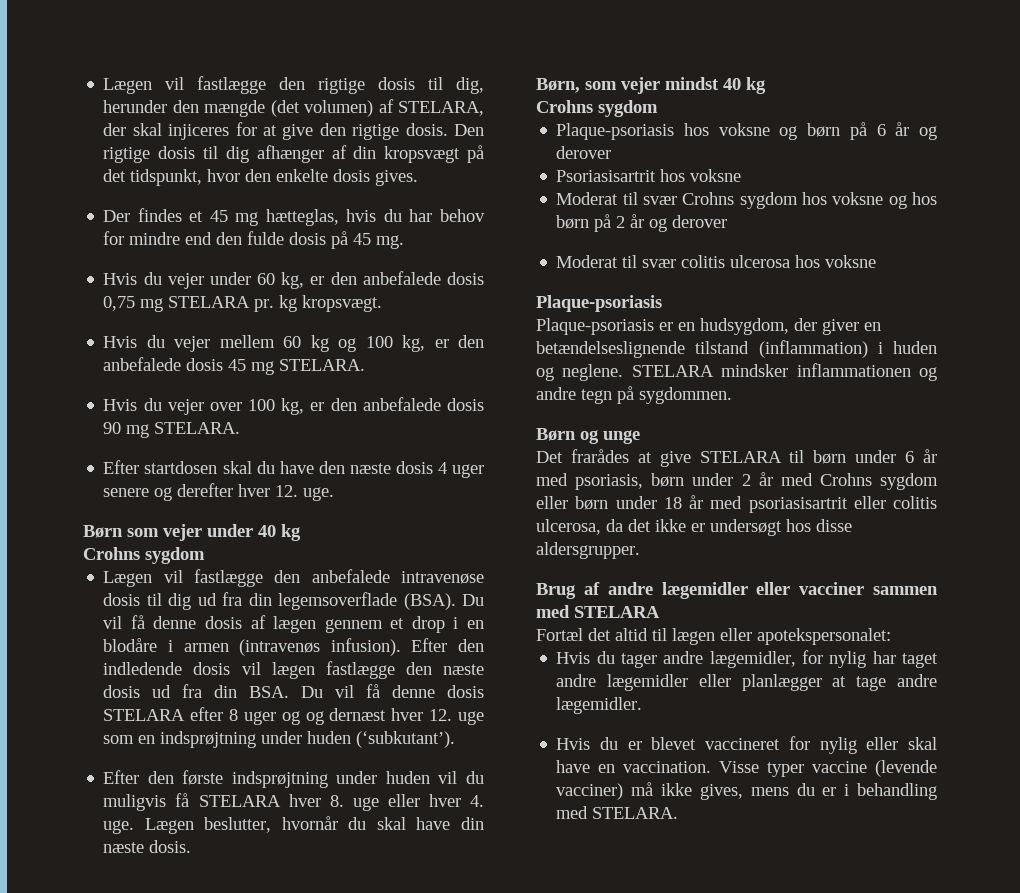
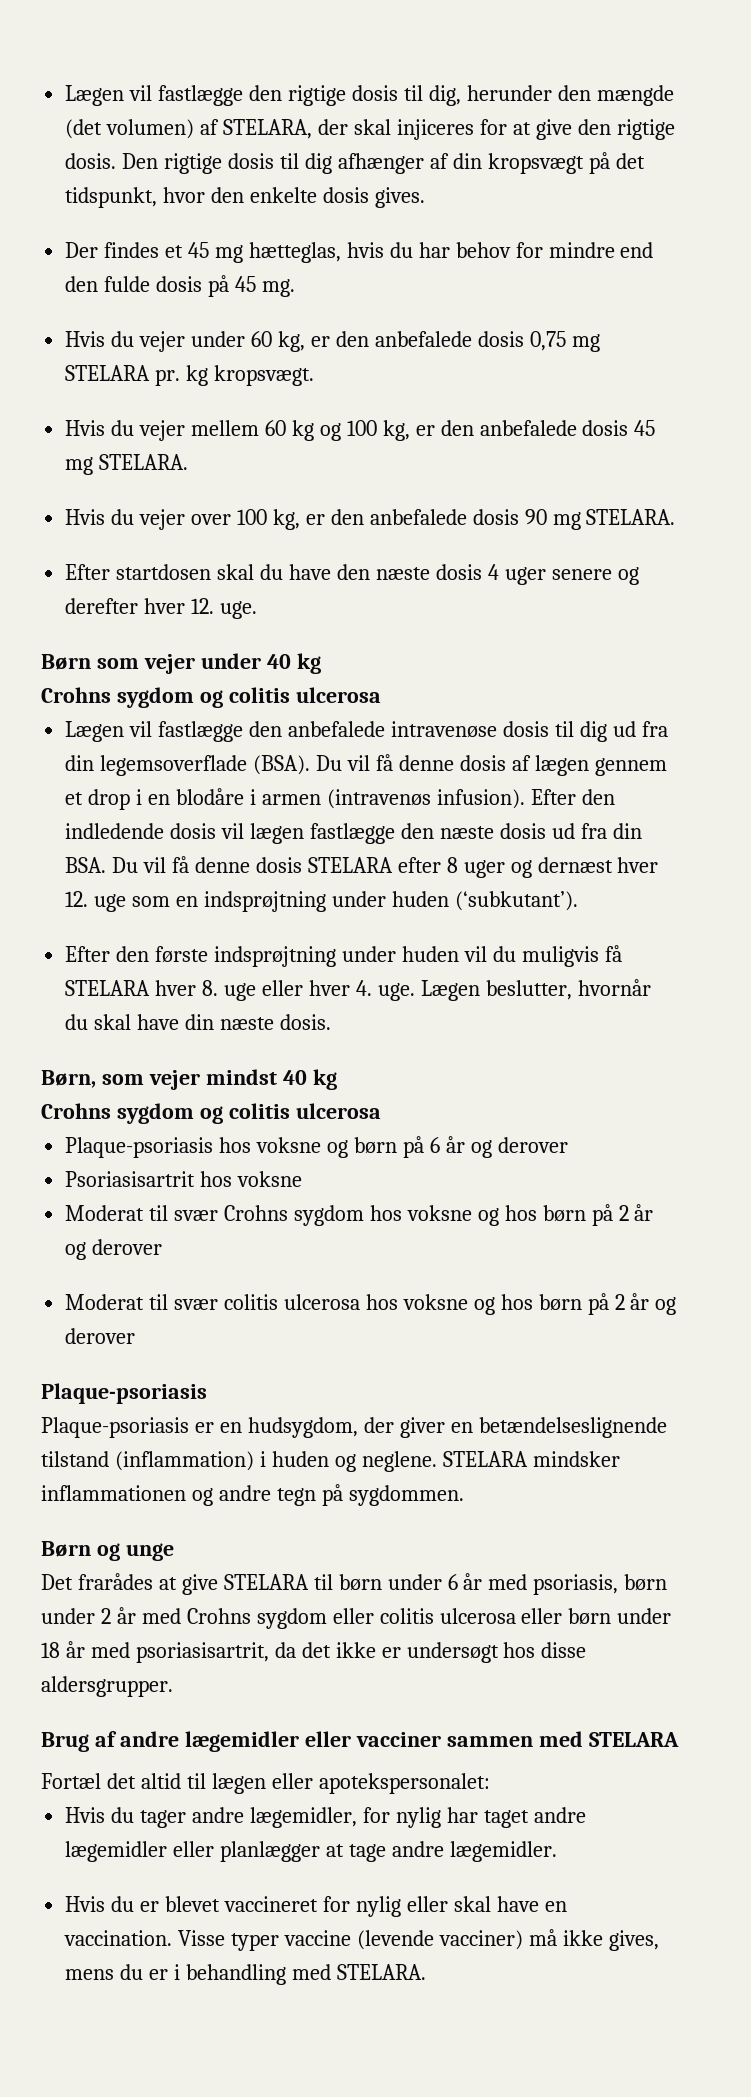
  Børn som vejer under 40 kg
- Crohns sygdom
+ Crohns sygdom og colitis ulcerosa
- Efter den indledende dosis vil lægen fastlægge den næste dosis ud fra din BSA. Du vil få denne dosis STELARA efter 8 uger og og dernæst hver 12. uge som en indsprøjtning under huden (‘subkutant’).
+ Efter den indledende dosis vil lægen fastlægge den næste dosis ud fra din BSA. Du vil få denne dosis STELARA efter 8 uger og dernæst hver 12. uge som en indsprøjtning under huden (‘subkutant’).
  Børn, som vejer mindst 40 kg
- Crohns sygdom
+ Crohns sygdom og colitis ulcerosa
- Moderat til svær colitis ulcerosa hos voksne
+ Moderat til svær colitis ulcerosa hos voksne og hos børn på 2 år og derover
- Det frarådes at give STELARA til børn under 6 år med psoriasis, børn under 2 år med Crohns sygdom eller børn under 18 år med psoriasisartrit eller colitis ulcerosa, da det ikke er undersøgt hos disse aldersgrupper.
+ Det frarådes at give STELARA til børn under 6 år med psoriasis, børn under 2 år med Crohns sygdom eller colitis ulcerosa eller børn under 18 år med psoriasisartrit, da det ikke er undersøgt hos disse aldersgrupper.

